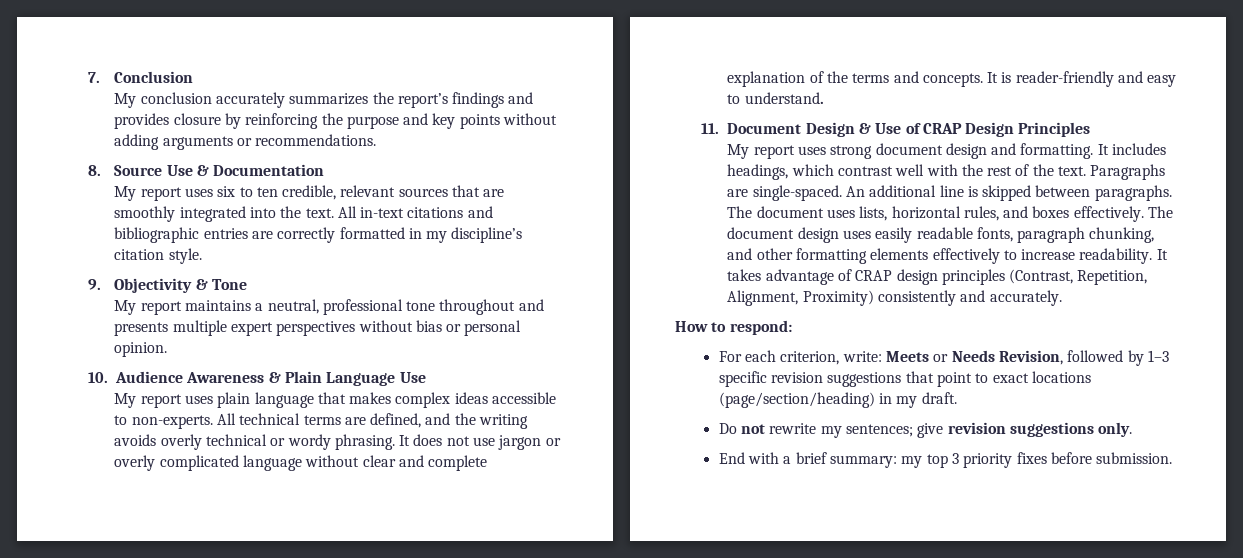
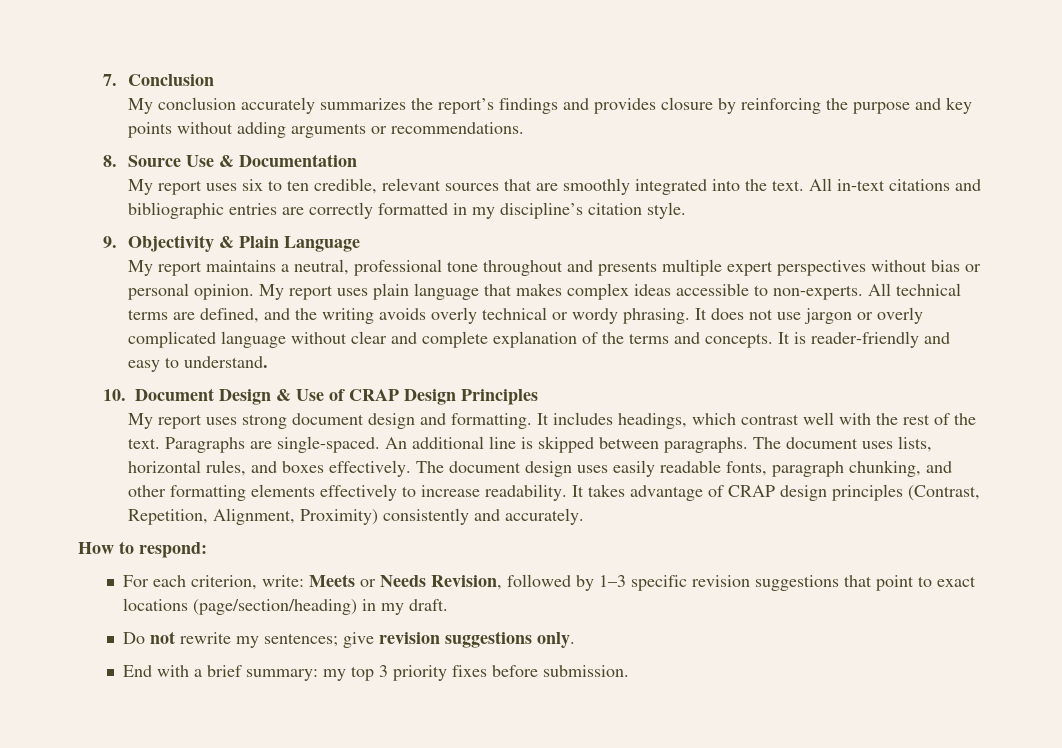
- 9. Objectivity & Tone
+ 9. Objectivity & Plain Language
- My report maintains a neutral, professional tone throughout and presents multiple expert perspectives without bias or personal opinion.
- 10. Audience Awareness & Plain Language Use
- My report uses plain language that makes complex ideas accessible to non-experts.
+ My report maintains a neutral, professional tone throughout and presents multiple expert perspectives without bias or personal opinion. My report uses plain language that makes complex ideas accessible to non-experts.
- 11. Document Design & Use of CRAP Design Principles
+ 10. Document Design & Use of CRAP Design Principles

